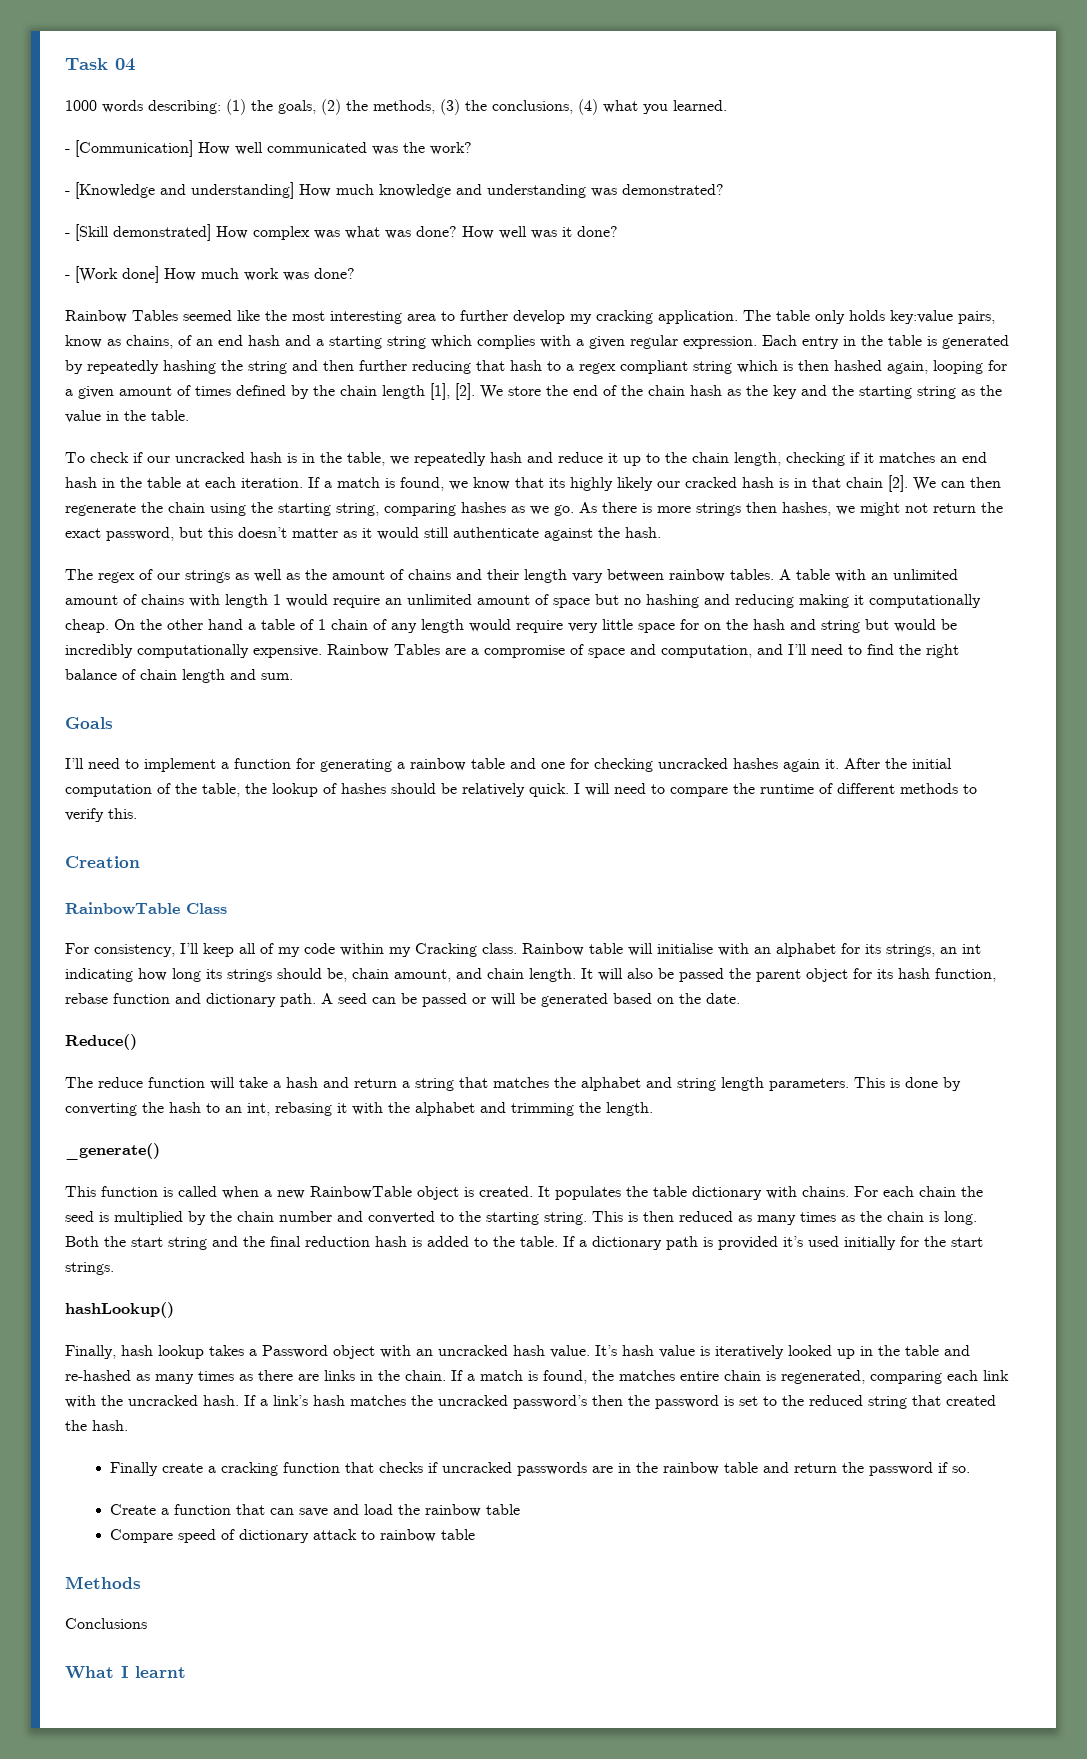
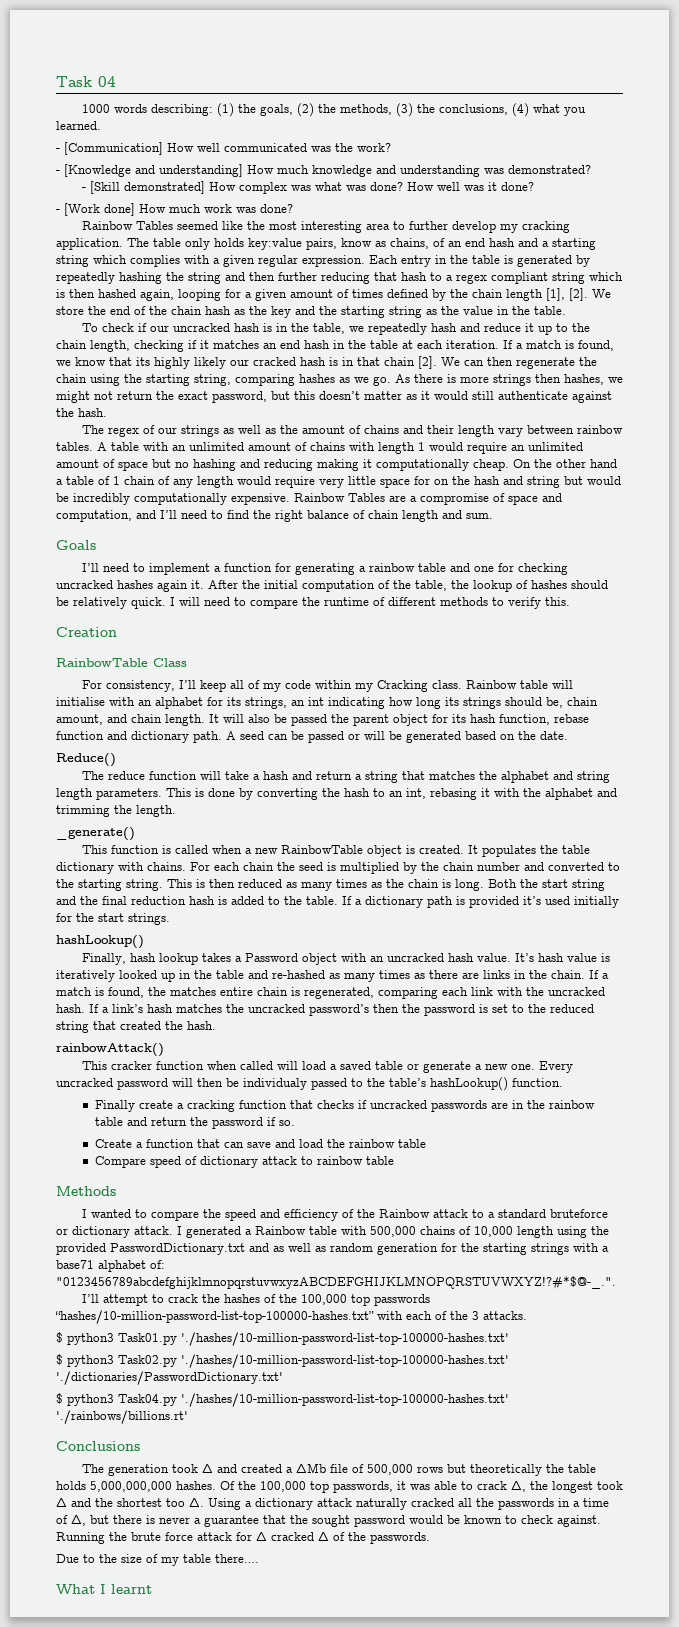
+ rainbowAttack()
+ This cracker function when called will load a saved table or generate a new one. Every uncracked password will then be individualy passed to the table’s hashLookup() function.
+ I wanted to compare the speed and efficiency of the Rainbow attack to a standard bruteforce or dictionary attack. I generated a Rainbow table with 500,000 chains of 10,000 length using the provided PasswordDictionary.txt and as well as random generation for the starting strings with a base71 alphabet of: "0123456789abcdefghijklmnopqrstuvwxyzABCDEFGHIJKLMNOPQRSTUVWXYZ!?#*$@-_.".
+ I’ll attempt to crack the hashes of the 100,000 top passwords “hashes/10-million-password-list-top-100000-hashes.txt” with each of the 3 attacks.
+ $ python3 Task01.py './hashes/10-million-password-list-top-100000-hashes.txt'
+ $ python3 Task02.py './hashes/10-million-password-list-top-100000-hashes.txt' './dictionaries/PasswordDictionary.txt'
+ $ python3 Task04.py './hashes/10-million-password-list-top-100000-hashes.txt' './rainbows/billions.rt'
  Conclusions
+ The generation took ∆ and created a ∆Mb file of 500,000 rows but theoretically the table holds 5,000,000,000 hashes. Of the 100,000 top passwords, it was able to crack ∆, the longest took ∆ and the shortest too ∆. Using a dictionary attack naturally cracked all the passwords in a time of ∆, but there is never a guarantee that the sought password would be known to check against. Running the brute force attack for ∆ cracked ∆ of the passwords.
+ Due to the size of my table there….

